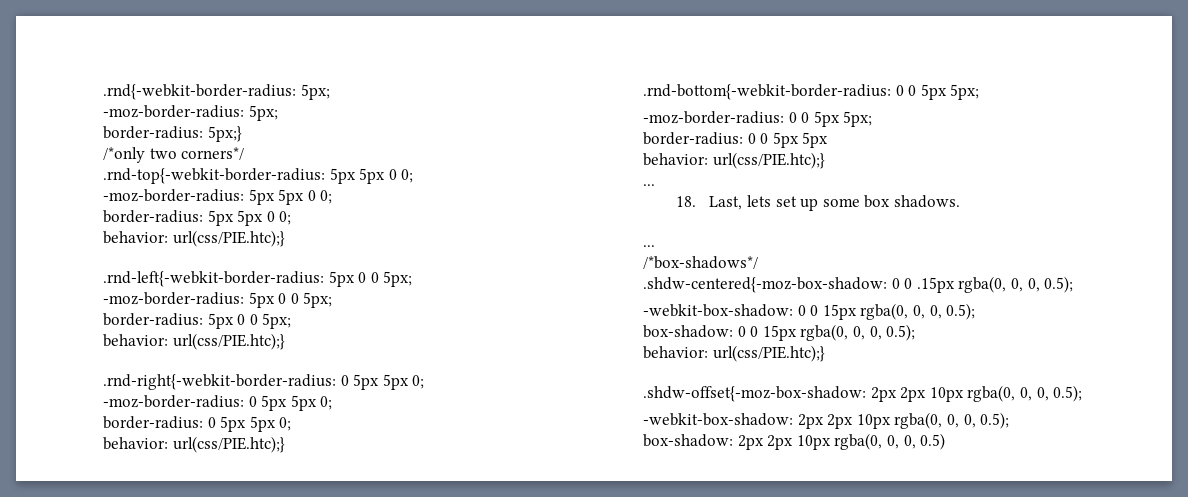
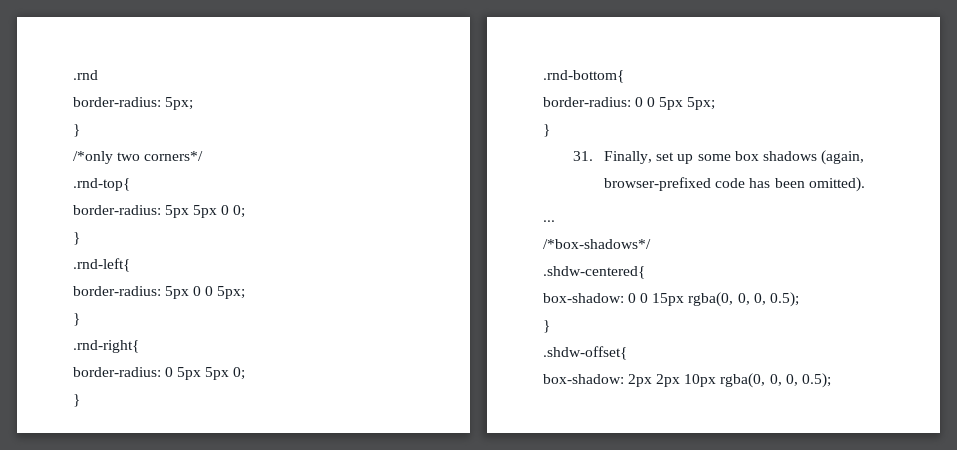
- .rnd{-webkit-border-radius: 5px;
- -moz-border-radius: 5px;
- border-radius: 5px;}
+ .rnd
+ border-radius: 5px;
+ }
- .rnd-top{-webkit-border-radius: 5px 5px 0 0;
- -moz-border-radius: 5px 5px 0 0;
+ .rnd-top{
  border-radius: 5px 5px 0 0;
- behavior: url(css/PIE.htc);}
- .rnd-left{-webkit-border-radius: 5px 0 0 5px;
- -moz-border-radius: 5px 0 0 5px;
+ }
+ .rnd-left{
  border-radius: 5px 0 0 5px;
- behavior: url(css/PIE.htc);}
- .rnd-right{-webkit-border-radius: 0 5px 5px 0;
- -moz-border-radius: 0 5px 5px 0;
+ }
+ .rnd-right{
  border-radius: 0 5px 5px 0;
- behavior: url(css/PIE.htc);}
- .rnd-bottom{-webkit-border-radius: 0 0 5px 5px;
- -moz-border-radius: 0 0 5px 5px;
- border-radius: 0 0 5px 5px
- behavior: url(css/PIE.htc);}
- ...
- 18. Last, lets set up some box shadows.
+ }
+ .rnd-bottom{
+ border-radius: 0 0 5px 5px;
+ }
+ 31. Finally, set up some box shadows (again, browser-prefixed code has been omitted).
  ...
  /*box-shadows*/
- .shdw-centered{-moz-box-shadow: 0 0 .15px rgba(0, 0, 0, 0.5);
- -webkit-box-shadow: 0 0 15px rgba(0, 0, 0, 0.5);
+ .shdw-centered{
  box-shadow: 0 0 15px rgba(0, 0, 0, 0.5);
- behavior: url(css/PIE.htc);}
- .shdw-offset{-moz-box-shadow: 2px 2px 10px rgba(0, 0, 0, 0.5);
- -webkit-box-shadow: 2px 2px 10px rgba(0, 0, 0, 0.5);
+ }
+ .shdw-offset{
- box-shadow: 2px 2px 10px rgba(0, 0, 0, 0.5)
+ box-shadow: 2px 2px 10px rgba(0, 0, 0, 0.5);

